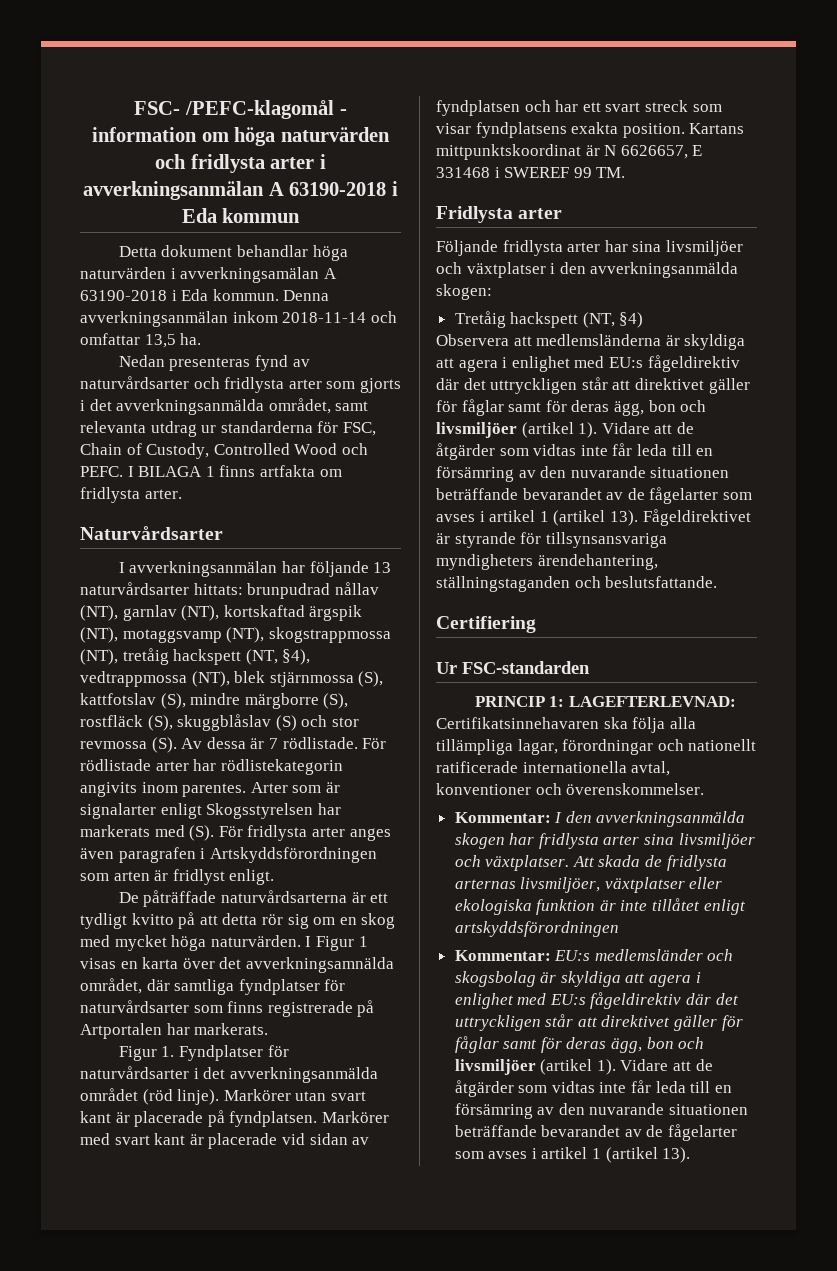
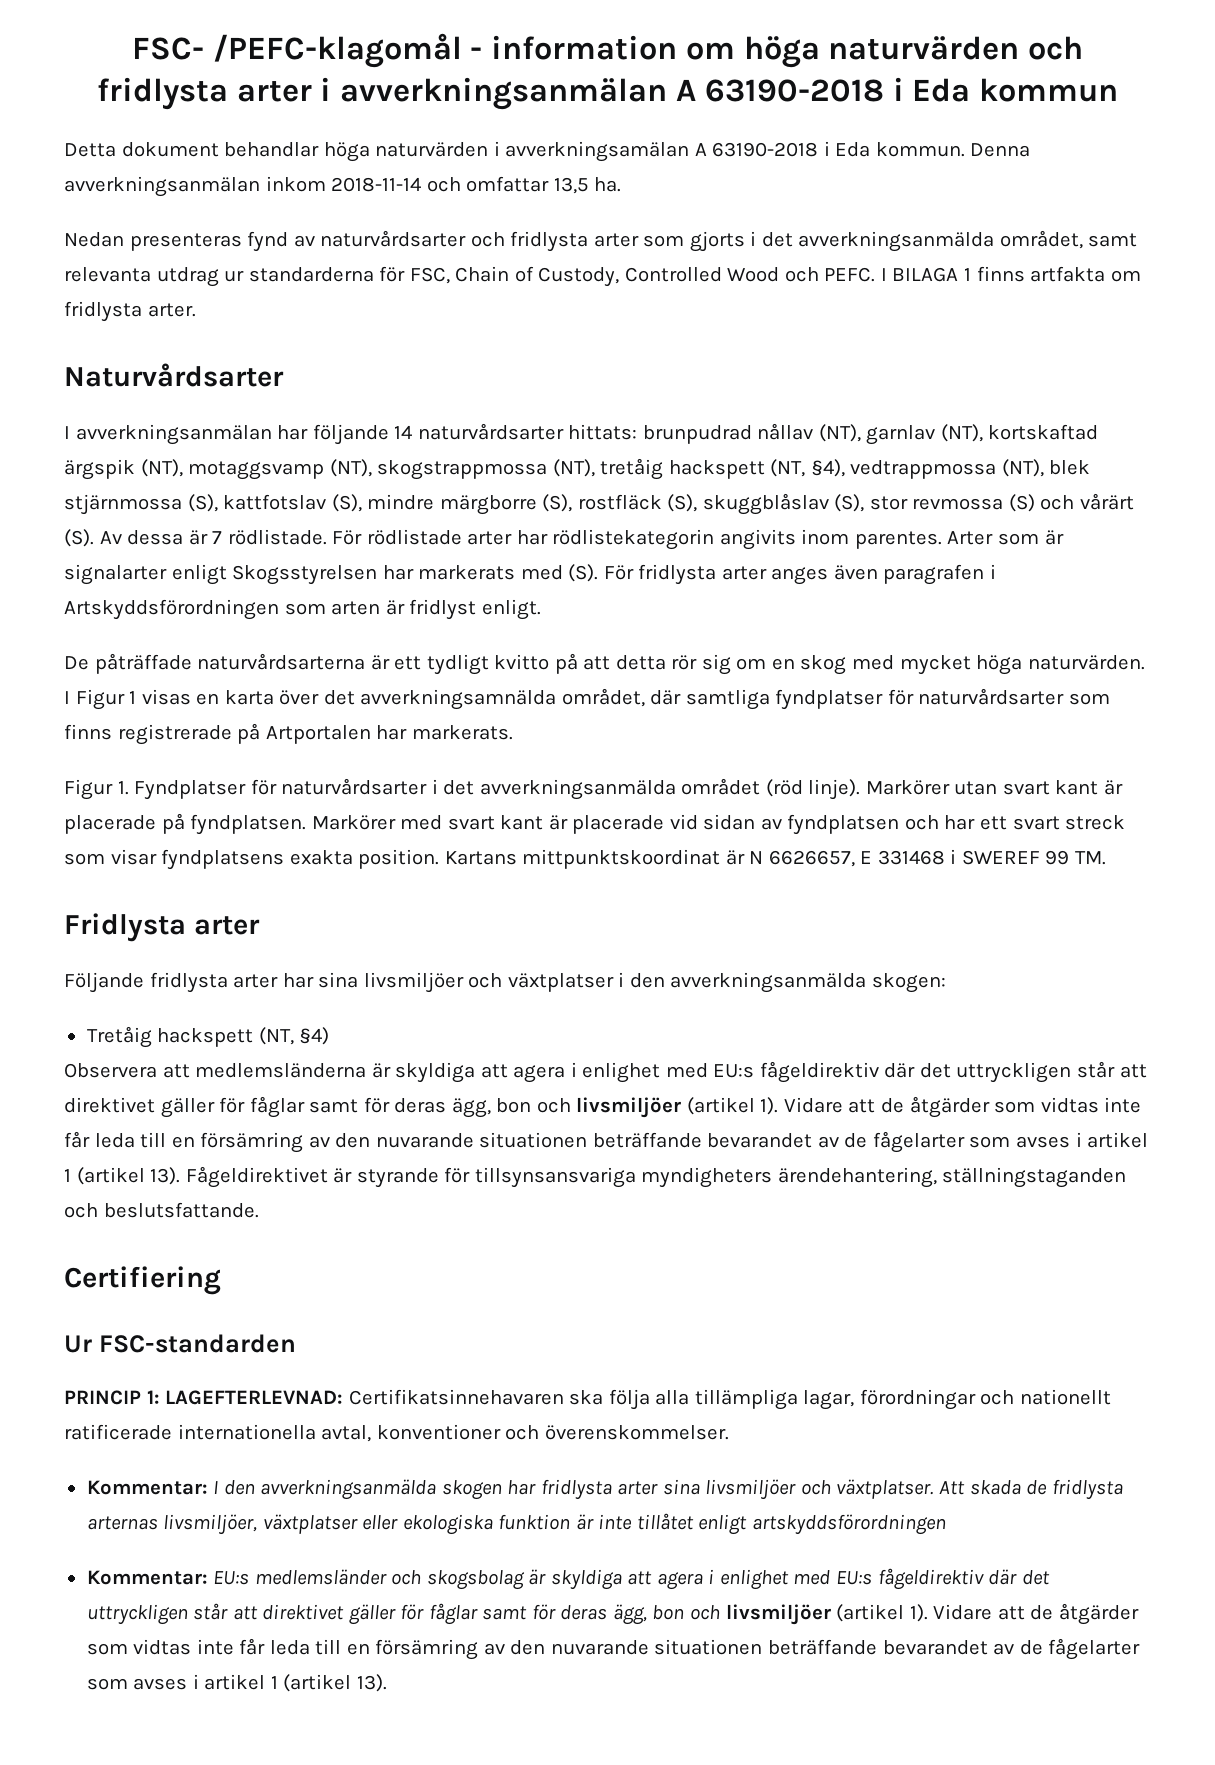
- I avverkningsanmälan har följande 13 naturvårdsarter hittats: brunpudrad nållav (NT), garnlav (NT), kortskaftad ärgspik (NT), motaggsvamp (NT), skogstrappmossa (NT), tretåig hackspett (NT, §4), vedtrappmossa (NT), blek stjärnmossa (S), kattfotslav (S), mindre märgborre (S), rostfläck (S), skuggblåslav (S) och stor revmossa (S). Av dessa är 7 rödlistade.
+ I avverkningsanmälan har följande 14 naturvårdsarter hittats: brunpudrad nållav (NT), garnlav (NT), kortskaftad ärgspik (NT), motaggsvamp (NT), skogstrappmossa (NT), tretåig hackspett (NT, §4), vedtrappmossa (NT), blek stjärnmossa (S), kattfotslav (S), mindre märgborre (S), rostfläck (S), skuggblåslav (S), stor revmossa (S) och vårärt (S). Av dessa är 7 rödlistade.

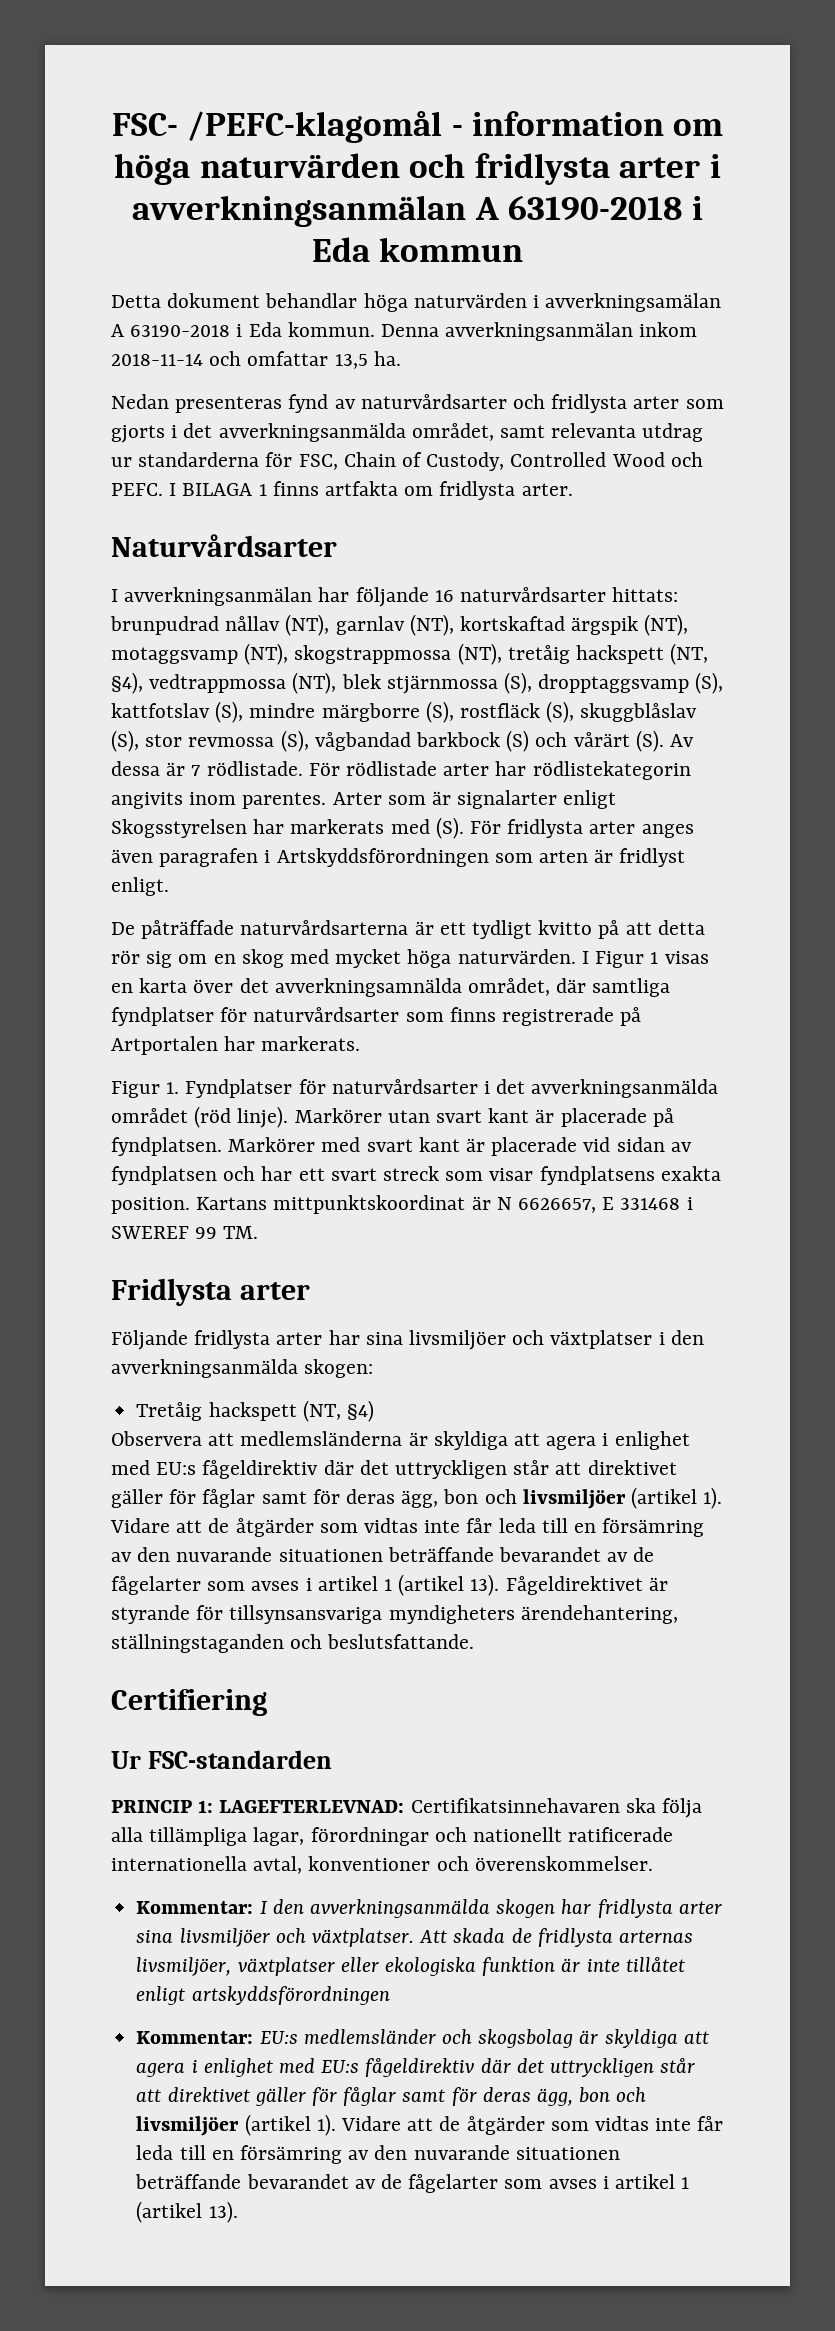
- I avverkningsanmälan har följande 14 naturvårdsarter hittats: brunpudrad nållav (NT), garnlav (NT), kortskaftad ärgspik (NT), motaggsvamp (NT), skogstrappmossa (NT), tretåig hackspett (NT, §4), vedtrappmossa (NT), blek stjärnmossa (S), kattfotslav (S), mindre märgborre (S), rostfläck (S), skuggblåslav (S), stor revmossa (S) och vårärt (S). Av dessa är 7 rödlistade.
+ I avverkningsanmälan har följande 16 naturvårdsarter hittats: brunpudrad nållav (NT), garnlav (NT), kortskaftad ärgspik (NT), motaggsvamp (NT), skogstrappmossa (NT), tretåig hackspett (NT, §4), vedtrappmossa (NT), blek stjärnmossa (S), dropptaggsvamp (S), kattfotslav (S), mindre märgborre (S), rostfläck (S), skuggblåslav (S), stor revmossa (S), vågbandad barkbock (S) och vårärt (S). Av dessa är 7 rödlistade.

